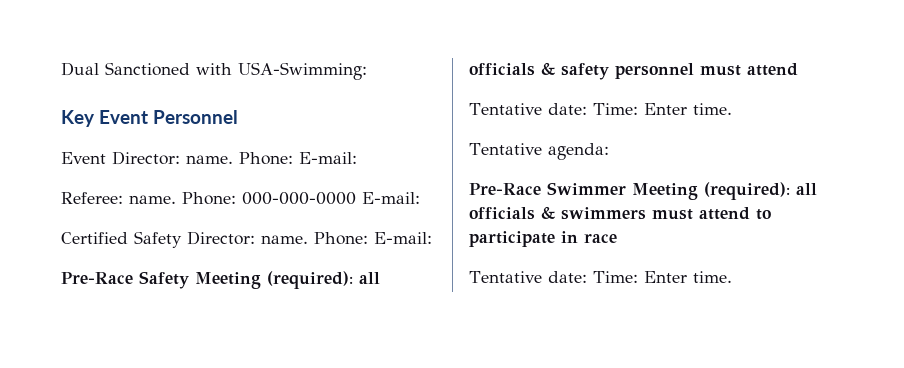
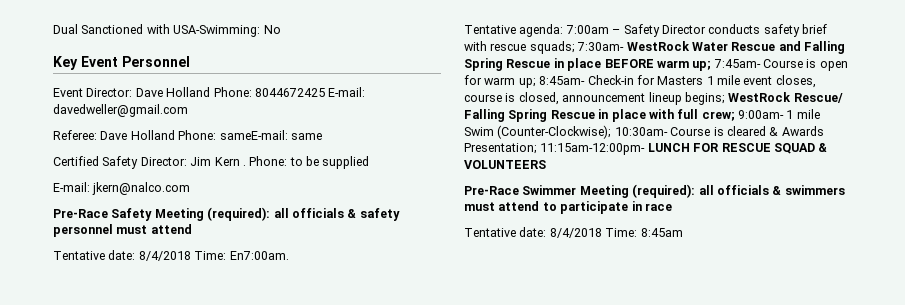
- Dual Sanctioned with USA-Swimming:
+ Dual Sanctioned with USA-Swimming: No
- Event Director: name. Phone: E-mail:
+ Event Director: Dave Holland Phone: 8044672425 E-mail: davedweller@gmail.com
- Referee: name. Phone: 000-000-0000 E-mail:
- Certified Safety Director: name. Phone: E-mail:
+ Referee: Dave Holland Phone: sameE-mail: same
+ Certified Safety Director: Jim Kern . Phone: to be supplied
+ E-mail: jkern@nalco.com
  Pre-Race Safety Meeting (required): all officials & safety personnel must attend
- Tentative date: Time: Enter time.
+ Tentative date: 8/4/2018 Time: En7:00am.
- Tentative agenda:
+ Tentative agenda: 7:00am – Safety Director conducts safety brief with rescue squads; 7:30am- WestRock Water Rescue and Falling Spring Rescue in place BEFORE warm up; 7:45am- Course is open for warm up; 8:45am- Check-in for Masters 1 mile event closes, course is closed, announcement lineup begins; WestRock Rescue/ Falling Spring Rescue in place with full crew; 9:00am- 1 mile Swim (Counter-Clockwise); 10:30am- Course is cleared & Awards Presentation; 11:15am-12:00pm- LUNCH FOR RESCUE SQUAD & VOLUNTEERS
  Pre-Race Swimmer Meeting (required): all officials & swimmers must attend to participate in race
- Tentative date: Time: Enter time.
+ Tentative date: 8/4/2018 Time: 8:45am

